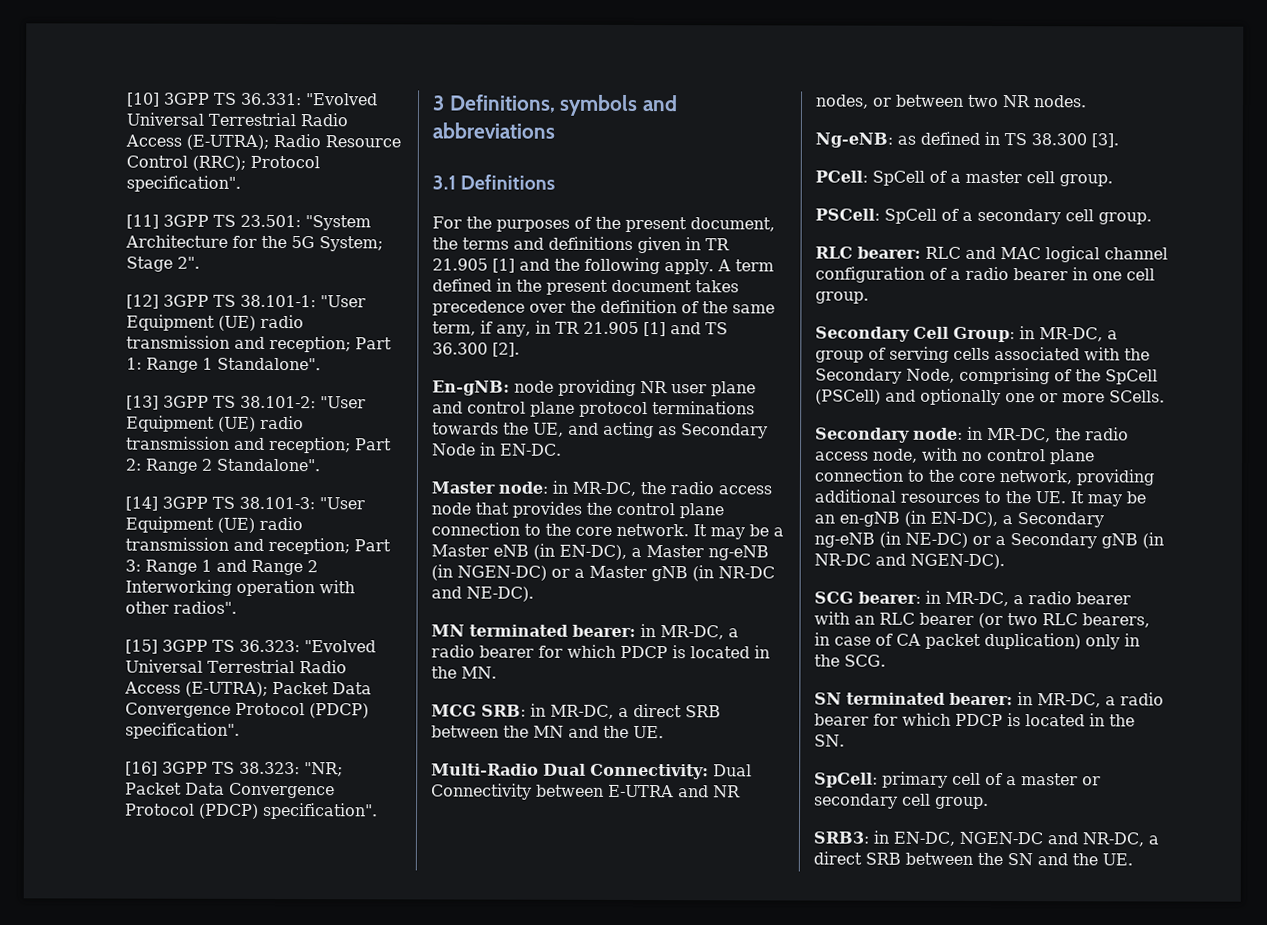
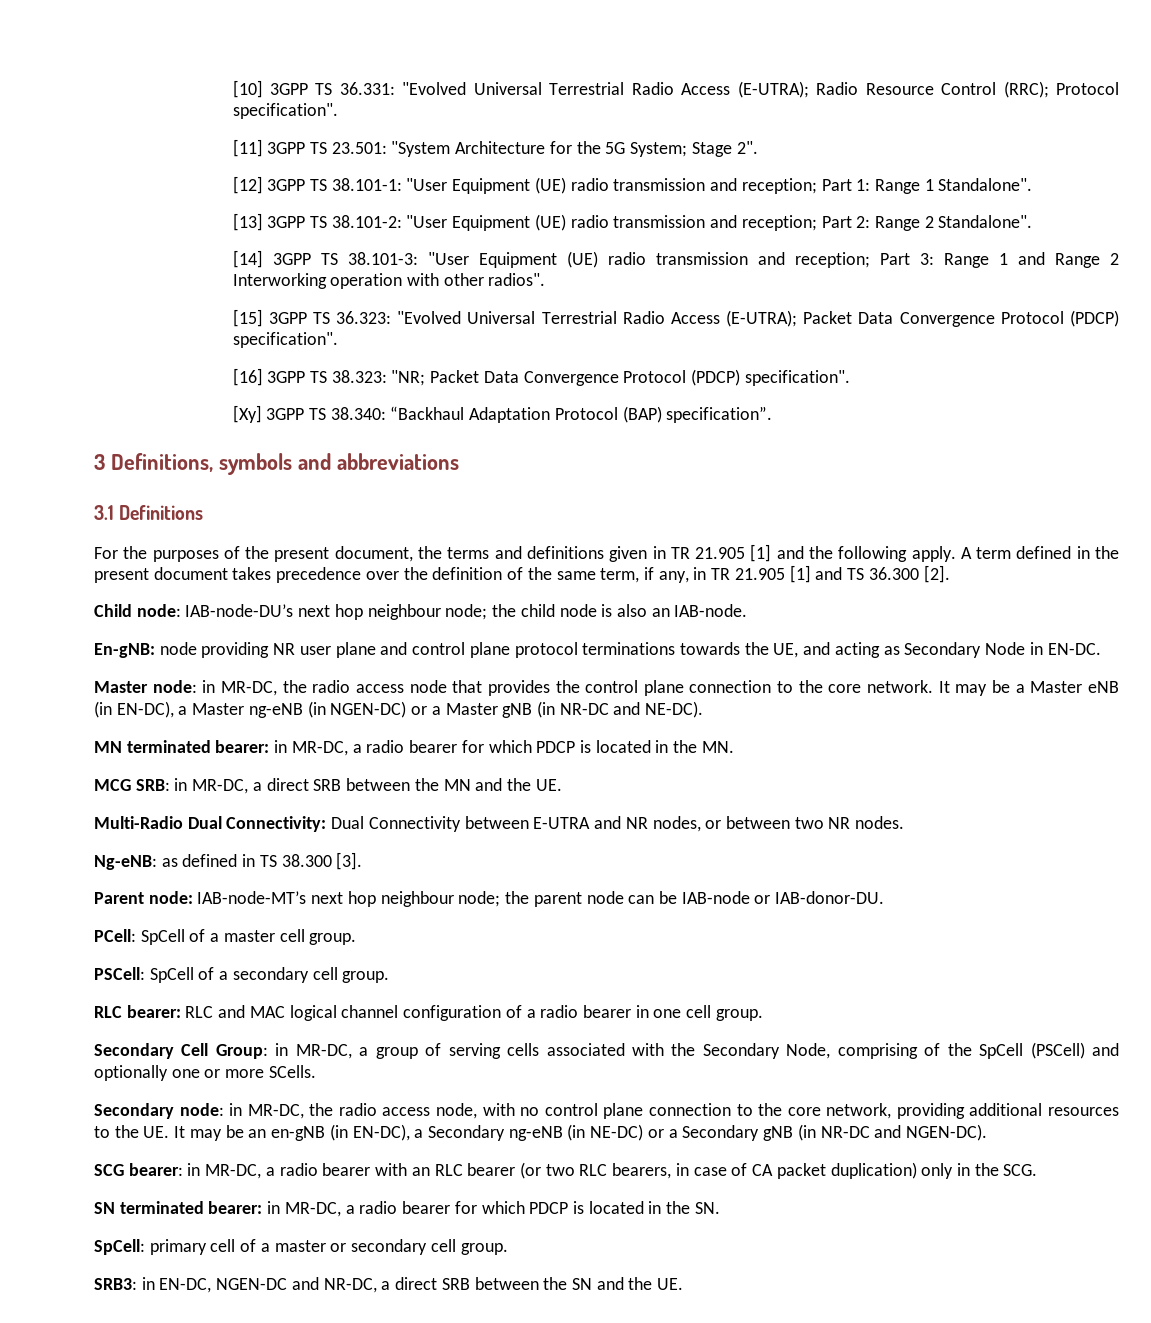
+ [Xy] 3GPP TS 38.340: “Backhaul Adaptation Protocol (BAP) specification”.
+ Child node: IAB-node-DU’s next hop neighbour node; the child node is also an IAB-node.
+ Parent node: IAB-node-MT’s next hop neighbour node; the parent node can be IAB-node or IAB-donor-DU.

